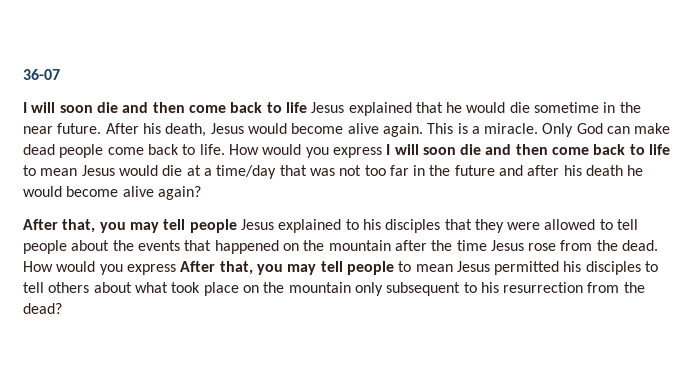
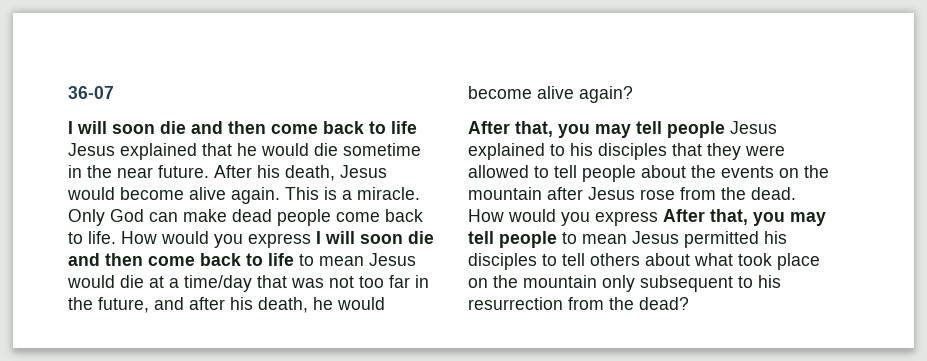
- How would you express I will soon die and then come back to life to mean Jesus would die at a time/day that was not too far in the future and after his death he would become alive again?
+ How would you express I will soon die and then come back to life to mean Jesus would die at a time/day that was not too far in the future, and after his death, he would become alive again?
- After that, you may tell people Jesus explained to his disciples that they were allowed to tell people about the events that happened on the mountain after the time Jesus rose from the dead.
+ After that, you may tell people Jesus explained to his disciples that they were allowed to tell people about the events on the mountain after Jesus rose from the dead.

